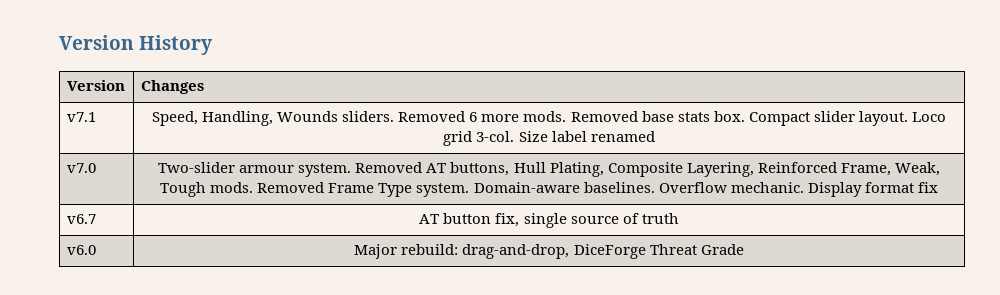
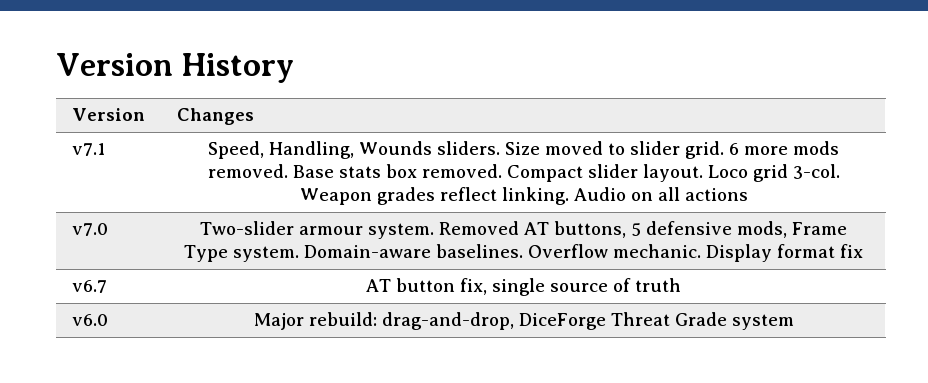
- v7.1 | Speed, Handling, Wounds sliders. Removed 6 more mods. Removed base stats box. Compact slider layout. Loco grid 3-col. Size label renamed
+ v7.1 | Speed, Handling, Wounds sliders. Size moved to slider grid. 6 more mods removed. Base stats box removed. Compact slider layout. Loco grid 3-col. Weapon grades reflect linking. Audio on all actions
- v7.0 | Two-slider armour system. Removed AT buttons, Hull Plating, Composite Layering, Reinforced Frame, Weak, Tough mods. Removed Frame Type system. Domain-aware baselines. Overflow mechanic. Display format fix
+ v7.0 | Two-slider armour system. Removed AT buttons, 5 defensive mods, Frame Type system. Domain-aware baselines. Overflow mechanic. Display format fix
- v6.0 | Major rebuild: drag-and-drop, DiceForge Threat Grade
+ v6.0 | Major rebuild: drag-and-drop, DiceForge Threat Grade system

